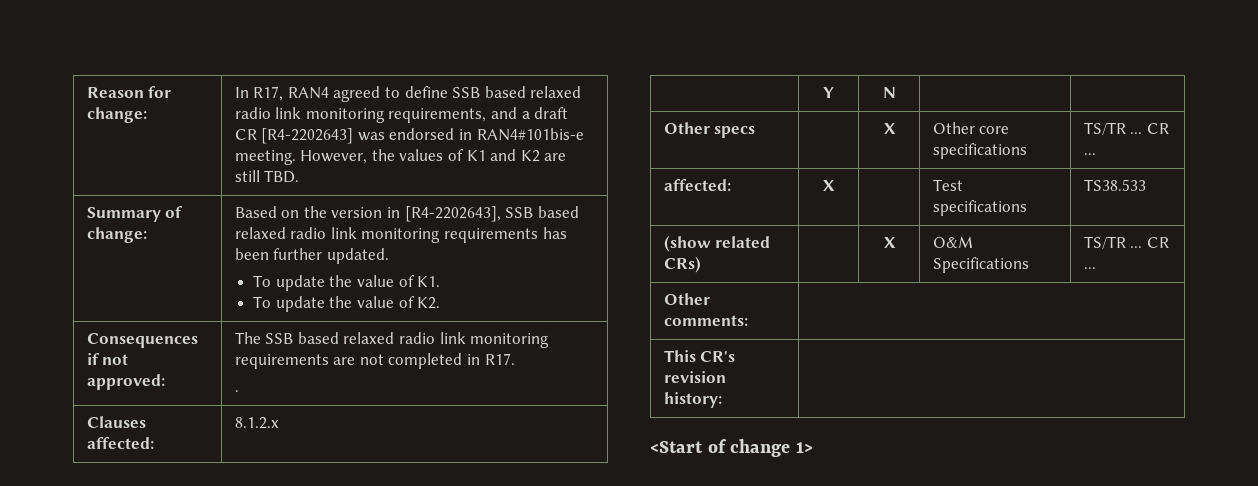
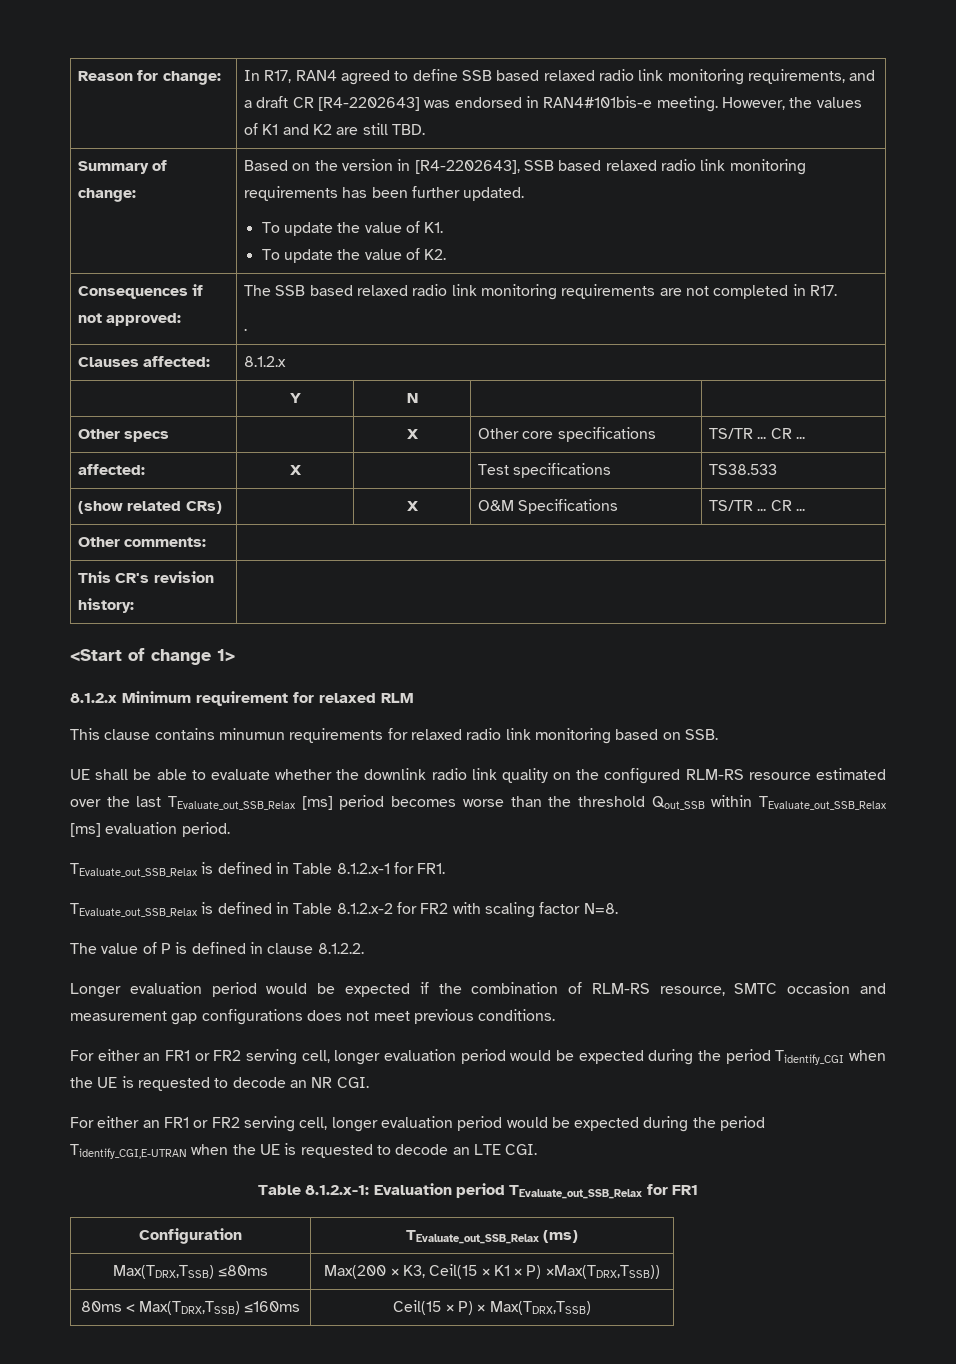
+ 8.1.2.x Minimum requirement for relaxed RLM
+ This clause contains minumun requirements for relaxed radio link monitoring based on SSB.
+ UE shall be able to evaluate whether the downlink radio link quality on the configured RLM-RS resource estimated over the last TEvaluate_out_SSB_Relax [ms] period becomes worse than the threshold Qout_SSB within TEvaluate_out_SSB_Relax [ms] evaluation period.
+ TEvaluate_out_SSB_Relax is defined in Table 8.1.2.x-1 for FR1.
+ TEvaluate_out_SSB_Relax is defined in Table 8.1.2.x-2 for FR2 with scaling factor N=8.
+ The value of P is defined in clause 8.1.2.2.
+ Longer evaluation period would be expected if the combination of RLM-RS resource, SMTC occasion and measurement gap configurations does not meet previous conditions.
+ For either an FR1 or FR2 serving cell, longer evaluation period would be expected during the period Tidentify_CGI when the UE is requested to decode an NR CGI.
+ For either an FR1 or FR2 serving cell, longer evaluation period would be expected during the period Tidentify_CGI,E-UTRAN when the UE is requested to decode an LTE CGI.
+ Table 8.1.2.x-1: Evaluation period TEvaluate_out_SSB_Relax for FR1
+ Configuration | TEvaluate_out_SSB_Relax (ms)
+ Max(TDRX,TSSB) ≤80ms | Max(200 × K3, Ceil(15 × K1 × P) ×Max(TDRX,TSSB))
+ 80ms < Max(TDRX,TSSB) ≤160ms | Ceil(15 × P) × Max(TDRX,TSSB)

